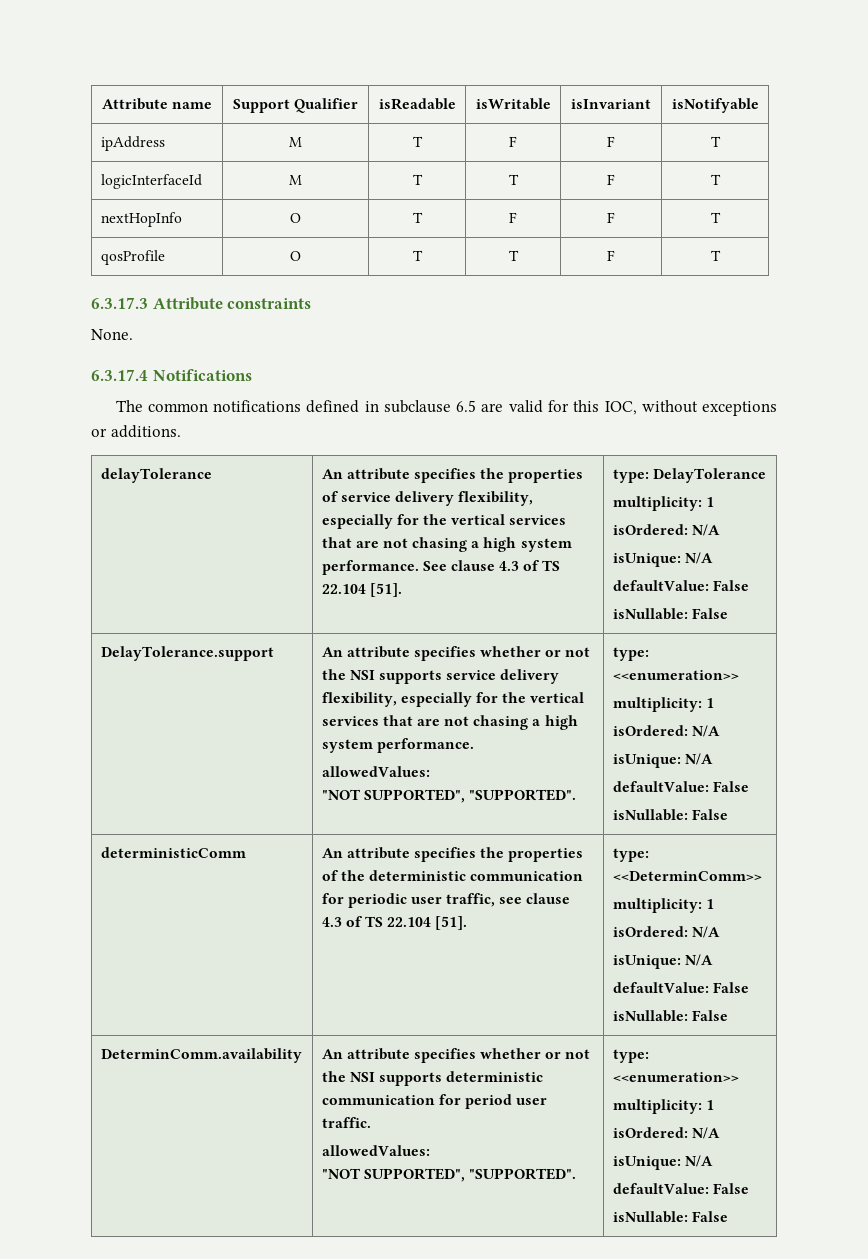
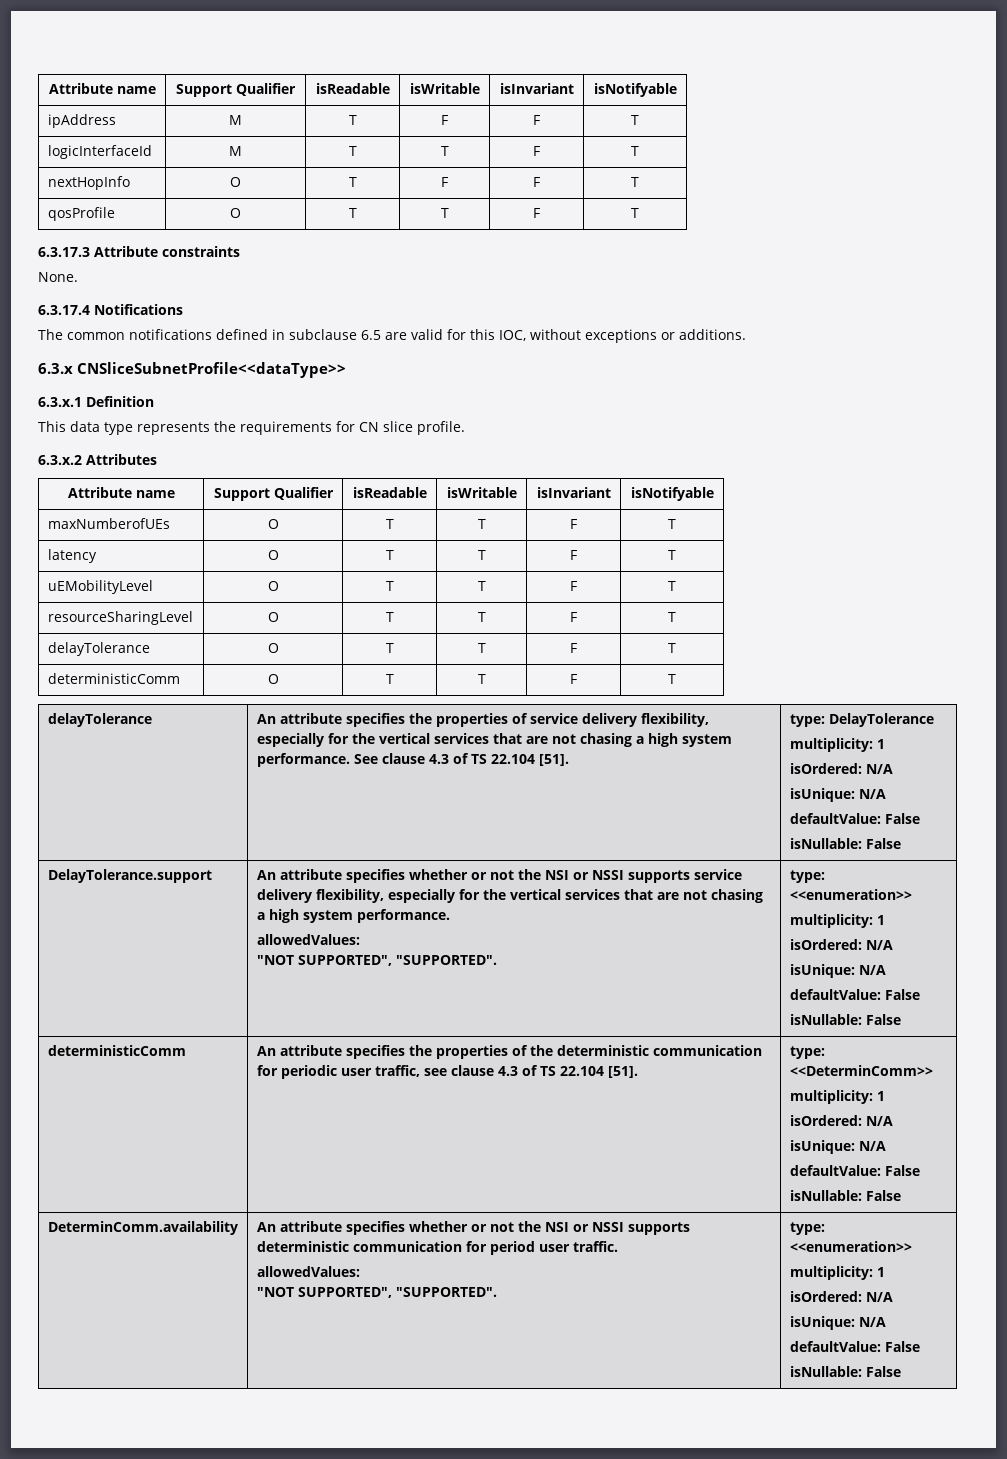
+ 6.3.x CNSliceSubnetProfile<<dataType>>
+ 6.3.x.1 Definition
+ This data type represents the requirements for CN slice profile.
+ 6.3.x.2 Attributes
+ Attribute name | Support Qualifier | isReadable | isWritable | isInvariant | isNotifyable
+ maxNumberofUEs | O | T | T | F | T
+ latency | O | T | T | F | T
+ uEMobilityLevel | O | T | T | F | T
+ resourceSharingLevel | O | T | T | F | T
+ delayTolerance | O | T | T | F | T
+ deterministicComm | O | T | T | F | T
- An attribute specifies whether or not the NSI supports service delivery flexibility, especially for the vertical services that are not chasing a high system performance.
+ An attribute specifies whether or not the NSI or NSSI supports service delivery flexibility, especially for the vertical services that are not chasing a high system performance.
- DeterminComm.availability | An attribute specifies whether or not the NSI supports deterministic communication for period user traffic.
+ DeterminComm.availability | An attribute specifies whether or not the NSI or NSSI supports deterministic communication for period user traffic.

